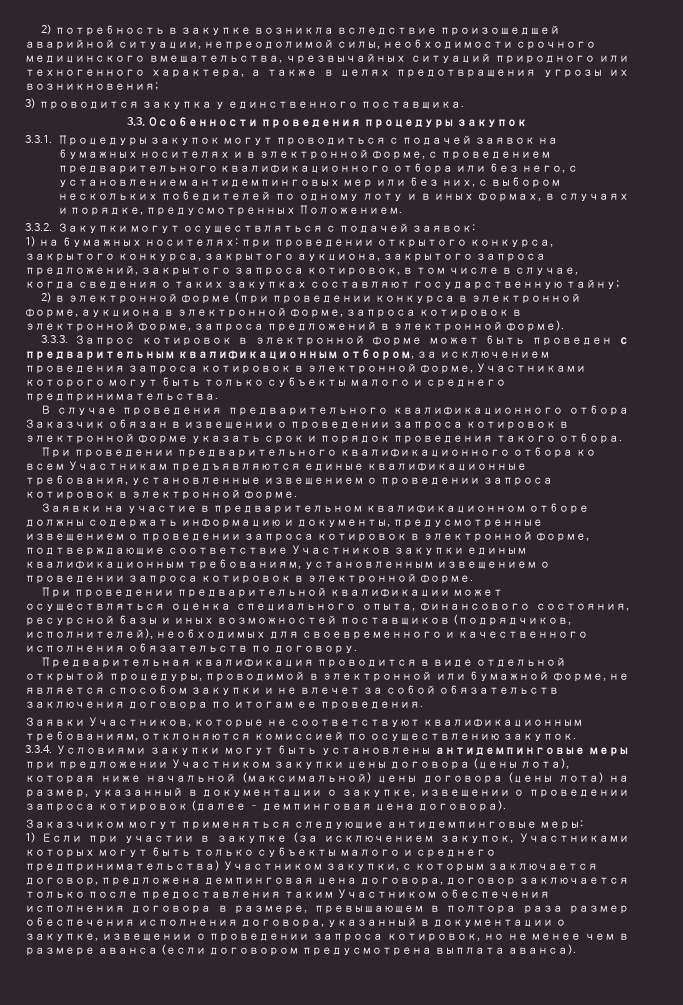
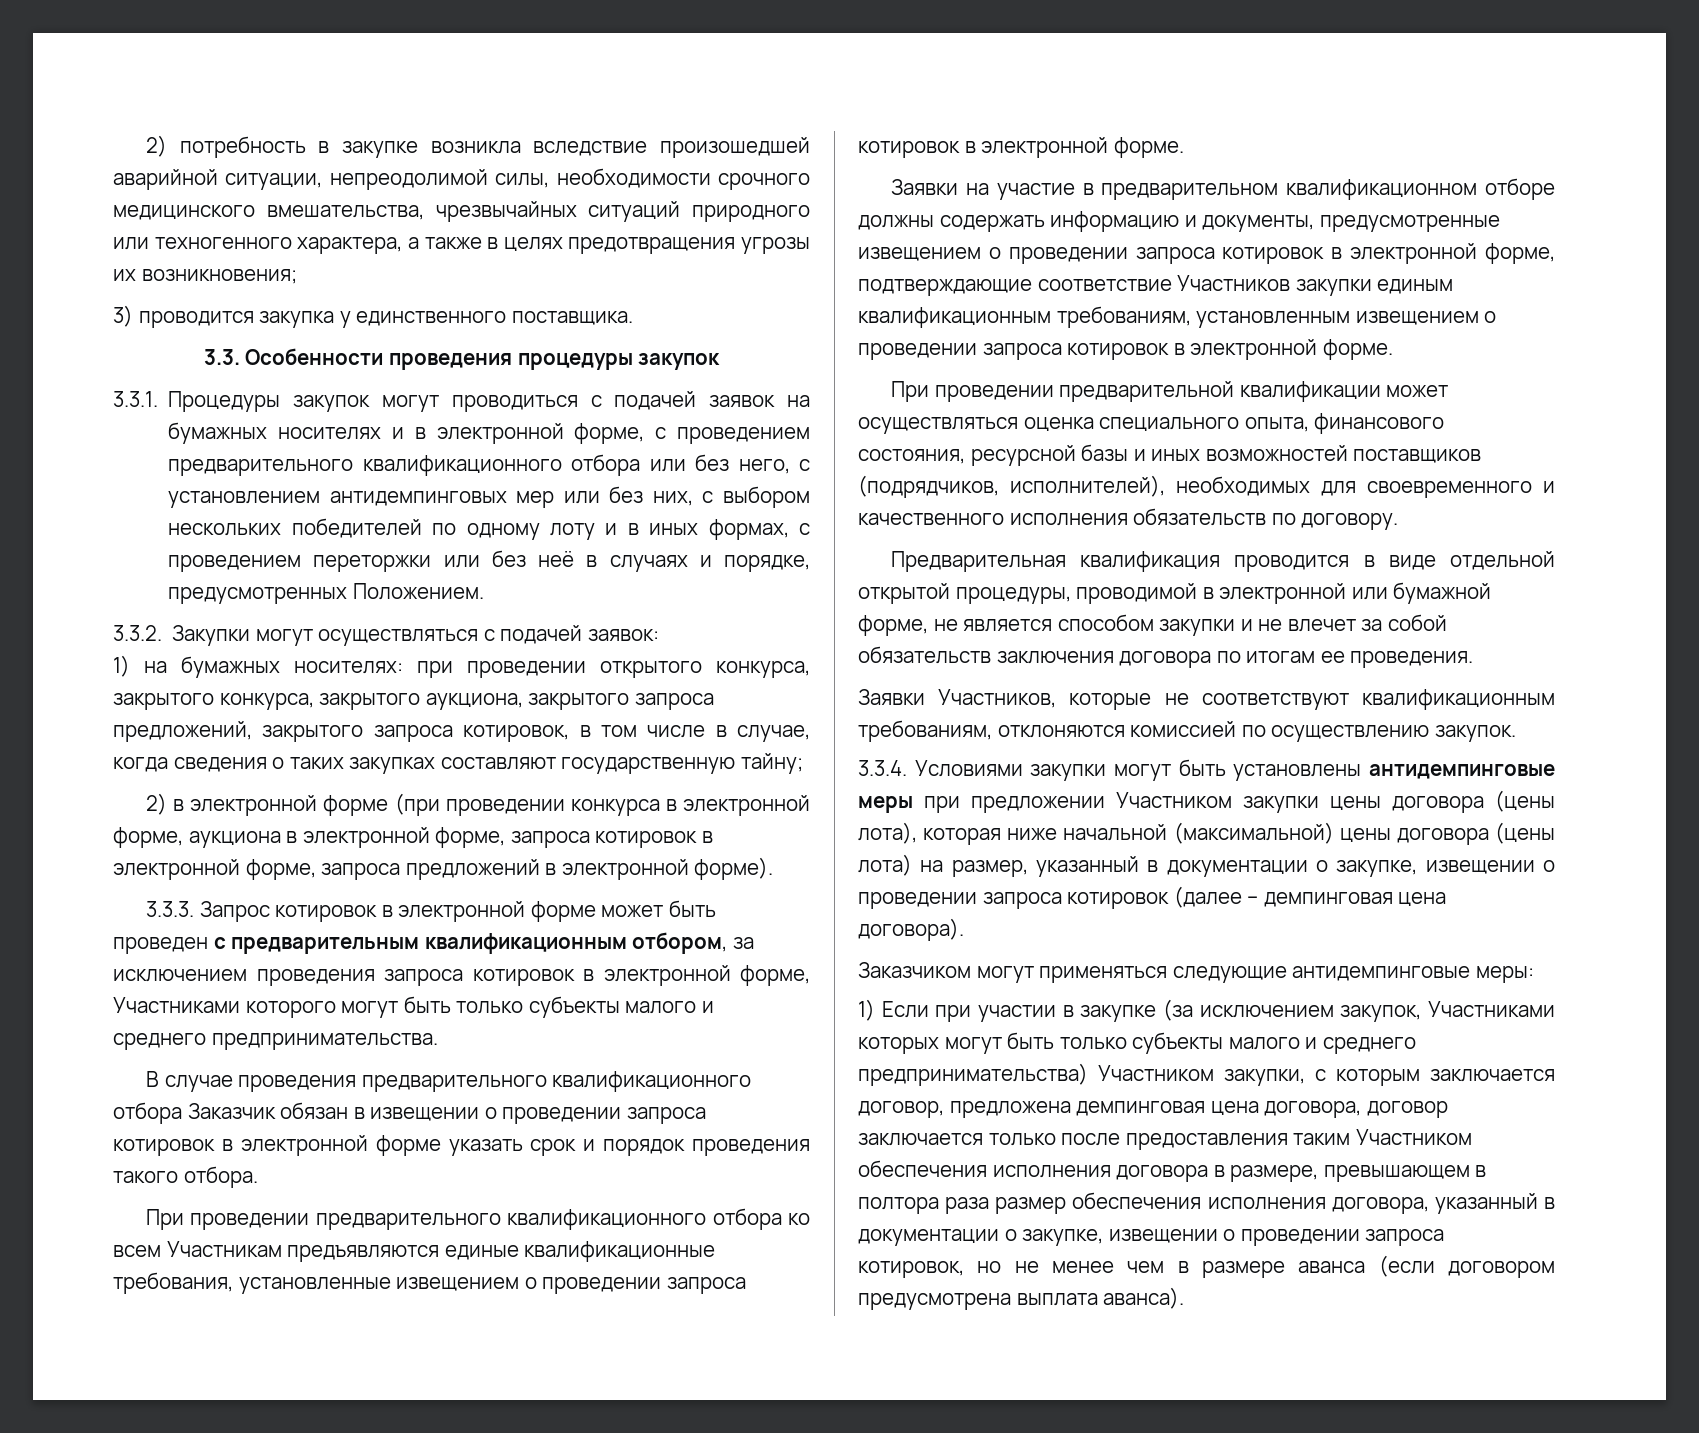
- 3.3.1. Процедуры закупок могут проводиться с подачей заявок на бумажных носителях и в электронной форме, с проведением предварительного квалификационного отбора или без него, с установлением антидемпинговых мер или без них, с выбором нескольких победителей по одному лоту и в иных формах, в случаях и порядке, предусмотренных Положением.
+ 3.3.1. Процедуры закупок могут проводиться с подачей заявок на бумажных носителях и в электронной форме, с проведением предварительного квалификационного отбора или без него, с установлением антидемпинговых мер или без них, с выбором нескольких победителей по одному лоту и в иных формах, с проведением переторжки или без неё в случаях и порядке, предусмотренных Положением.

